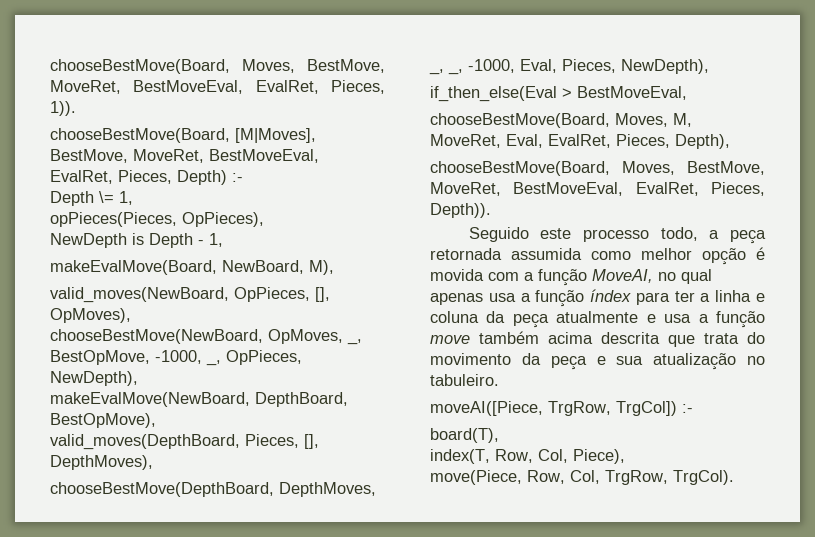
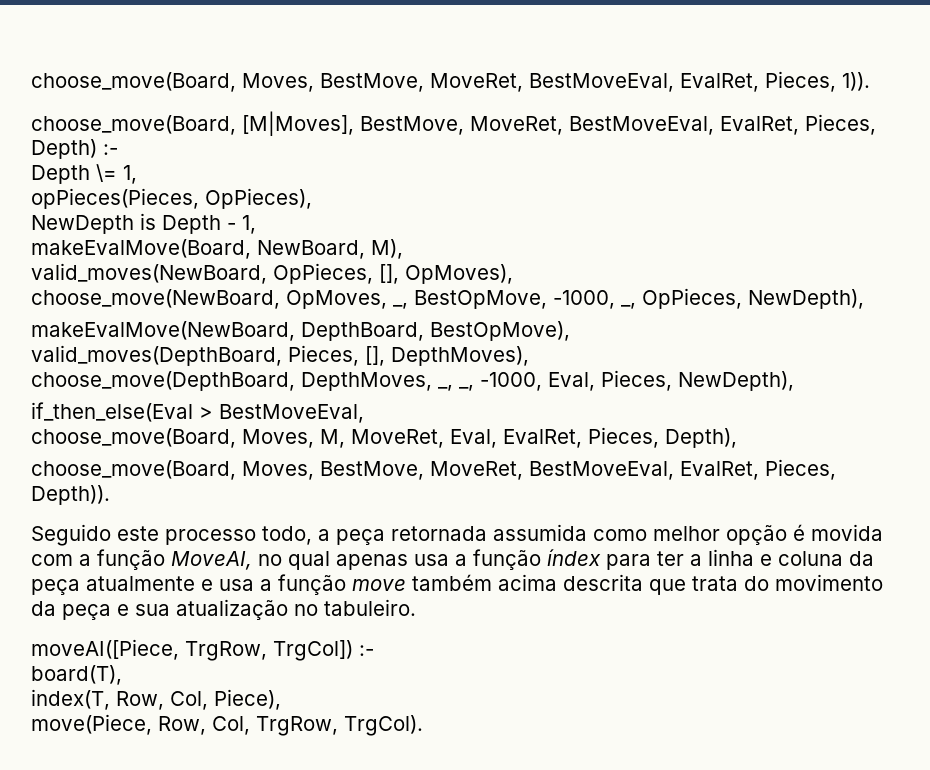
- chooseBestMove(Board, Moves, BestMove, MoveRet, BestMoveEval, EvalRet, Pieces, 1)).
+ choose_move(Board, Moves, BestMove, MoveRet, BestMoveEval, EvalRet, Pieces, 1)).
- chooseBestMove(Board, [M|Moves], BestMove, MoveRet, BestMoveEval, EvalRet, Pieces, Depth) :-
+ choose_move(Board, [M|Moves], BestMove, MoveRet, BestMoveEval, EvalRet, Pieces, Depth) :-
- chooseBestMove(NewBoard, OpMoves, _, BestOpMove, -1000, _, OpPieces, NewDepth),
+ choose_move(NewBoard, OpMoves, _, BestOpMove, -1000, _, OpPieces, NewDepth),
- chooseBestMove(DepthBoard, DepthMoves, _, _, -1000, Eval, Pieces, NewDepth),
+ choose_move(DepthBoard, DepthMoves, _, _, -1000, Eval, Pieces, NewDepth),
- chooseBestMove(Board, Moves, M, MoveRet, Eval, EvalRet, Pieces, Depth),
+ choose_move(Board, Moves, M, MoveRet, Eval, EvalRet, Pieces, Depth),
- chooseBestMove(Board, Moves, BestMove, MoveRet, BestMoveEval, EvalRet, Pieces, Depth)).
+ choose_move(Board, Moves, BestMove, MoveRet, BestMoveEval, EvalRet, Pieces, Depth)).

